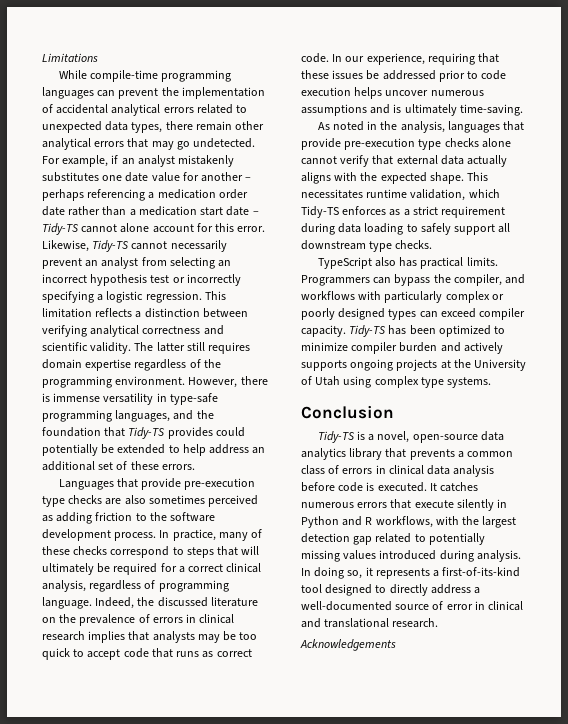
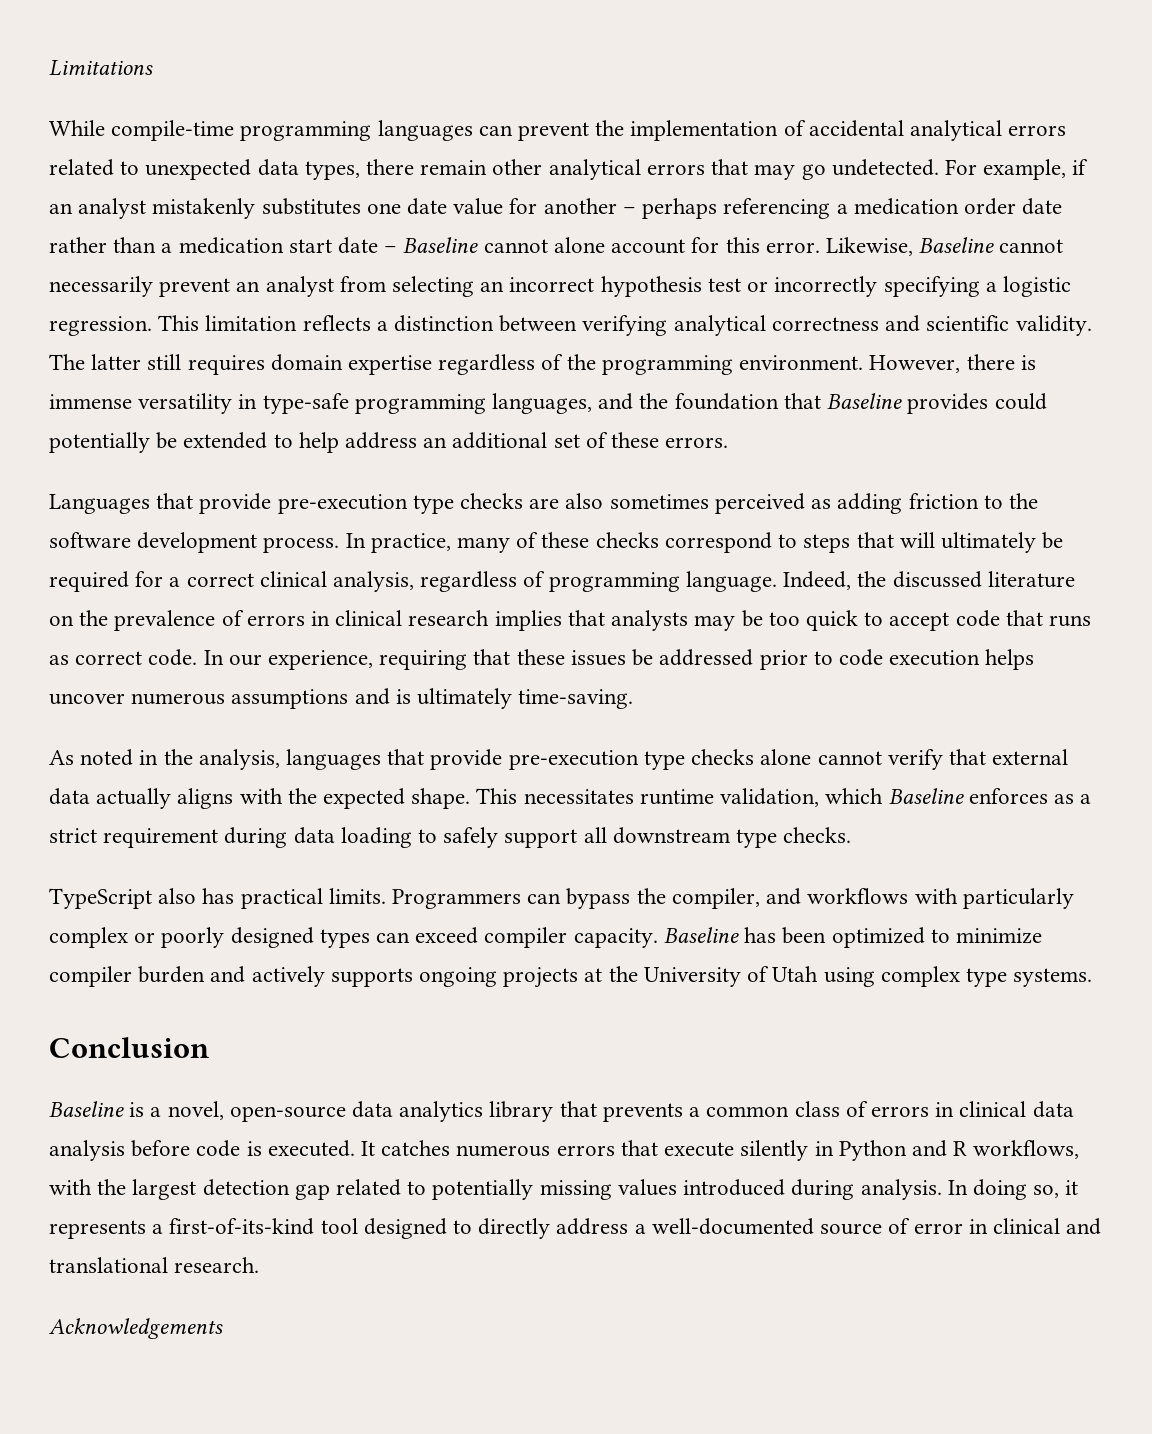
- For example, if an analyst mistakenly substitutes one date value for another – perhaps referencing a medication order date rather than a medication start date – Tidy-TS cannot alone account for this error.
+ For example, if an analyst mistakenly substitutes one date value for another – perhaps referencing a medication order date rather than a medication start date – Baseline cannot alone account for this error.
- Likewise, Tidy-TS cannot necessarily prevent an analyst from selecting an incorrect hypothesis test or incorrectly specifying a logistic regression.
+ Likewise, Baseline cannot necessarily prevent an analyst from selecting an incorrect hypothesis test or incorrectly specifying a logistic regression.
- However, there is immense versatility in type-safe programming languages, and the foundation that Tidy-TS provides could potentially be extended to help address an additional set of these errors.
+ However, there is immense versatility in type-safe programming languages, and the foundation that Baseline provides could potentially be extended to help address an additional set of these errors.
- This necessitates runtime validation, which Tidy-TS enforces as a strict requirement during data loading to safely support all downstream type checks.
+ This necessitates runtime validation, which Baseline enforces as a strict requirement during data loading to safely support all downstream type checks.
- Tidy-TS has been optimized to minimize compiler burden and actively supports ongoing projects at the University of Utah using complex type systems.
+ Baseline has been optimized to minimize compiler burden and actively supports ongoing projects at the University of Utah using complex type systems.
- Tidy-TS is a novel, open-source data analytics library that prevents a common class of errors in clinical data analysis before code is executed.
+ Baseline is a novel, open-source data analytics library that prevents a common class of errors in clinical data analysis before code is executed.

